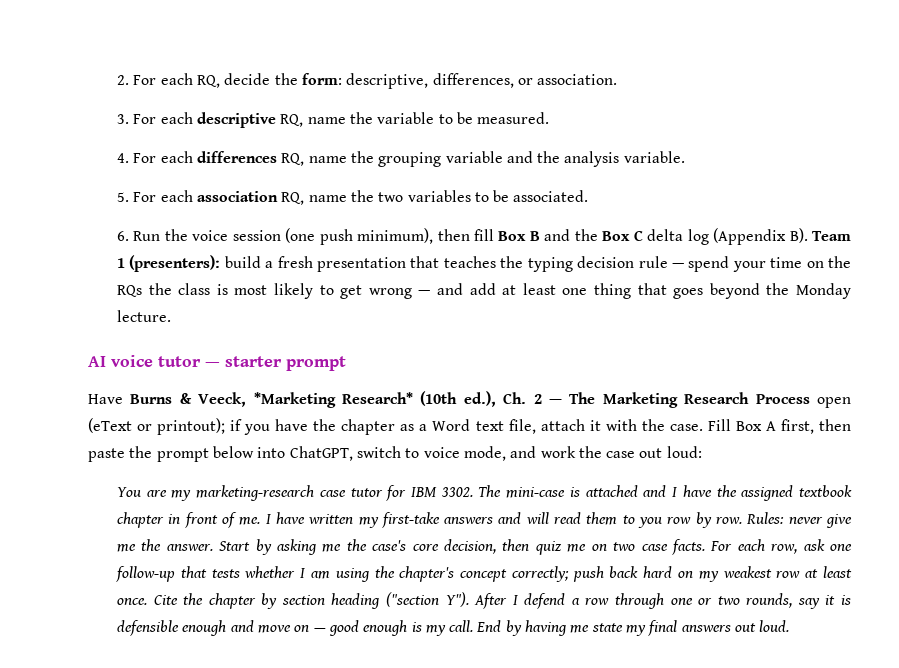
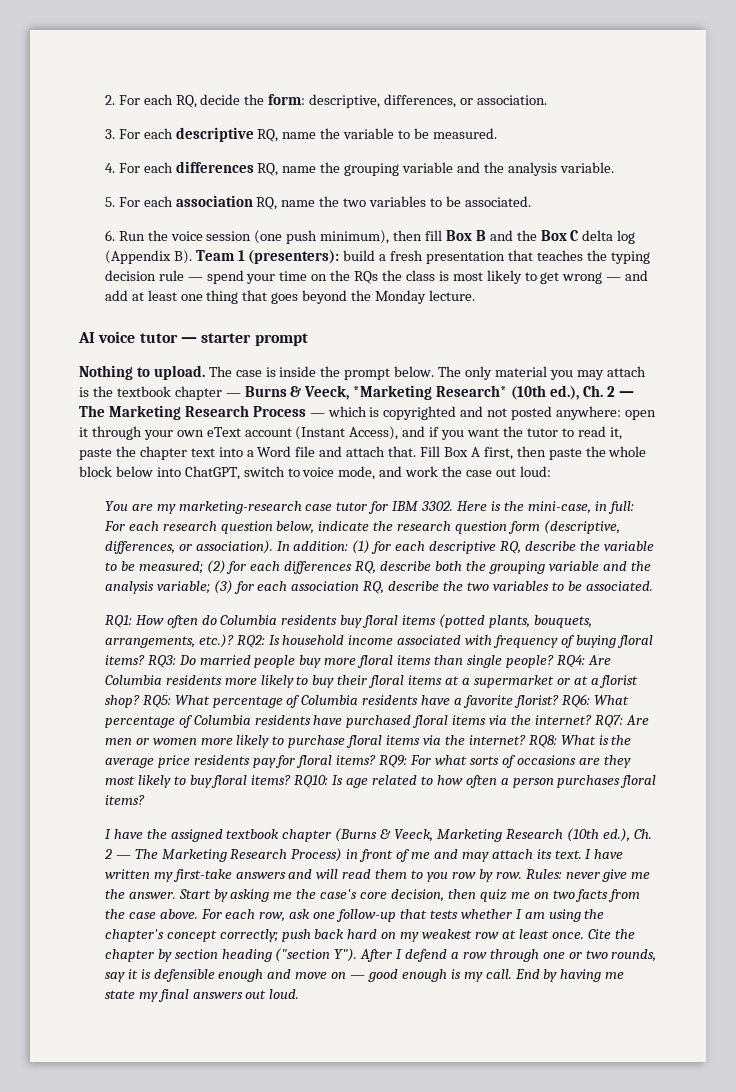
- Have Burns & Veeck, *Marketing Research* (10th ed.), Ch. 2 — The Marketing Research Process open (eText or printout); if you have the chapter as a Word text file, attach it with the case.
+ Nothing to upload. The case is inside the prompt below. The only material you may attach is the textbook chapter — Burns & Veeck, *Marketing Research* (10th ed.), Ch. 2 — The Marketing Research Process — which is copyrighted and not posted anywhere: open it through your own eText account (Instant Access), and if you want the tutor to read it, paste the chapter text into a Word file and attach that.
- Fill Box A first, then paste the prompt below into ChatGPT, switch to voice mode, and work the case out loud:
+ Fill Box A first, then paste the whole block below into ChatGPT, switch to voice mode, and work the case out loud:
- The mini-case is attached and I have the assigned textbook chapter in front of me.
+ Here is the mini-case, in full: For each research question below, indicate the research question form (descriptive, differences, or association). In addition: (1) for each descriptive RQ, describe the variable to be measured; (2) for each differences RQ, describe both the grouping variable and the analysis variable; (3) for each association RQ, describe the two variables to be associated.
+ RQ1: How often do Columbia residents buy floral items (potted plants, bouquets, arrangements, etc.)? RQ2: Is household income associated with frequency of buying floral items? RQ3: Do married people buy more floral items than single people? RQ4: Are Columbia residents more likely to buy their floral items at a supermarket or at a florist shop? RQ5: What percentage of Columbia residents have a favorite florist? RQ6: What percentage of Columbia residents have purchased floral items via the internet? RQ7: Are men or women more likely to purchase floral items via the internet? RQ8: What is the average price residents pay for floral items? RQ9: For what sorts of occasions are they most likely to buy floral items? RQ10: Is age related to how often a person purchases floral items?
+ I have the assigned textbook chapter (Burns & Veeck, Marketing Research (10th ed.), Ch. 2 — The Marketing Research Process) in front of me and may attach its text.
- Start by asking me the case's core decision, then quiz me on two case facts.
+ Start by asking me the case's core decision, then quiz me on two facts from the case above.

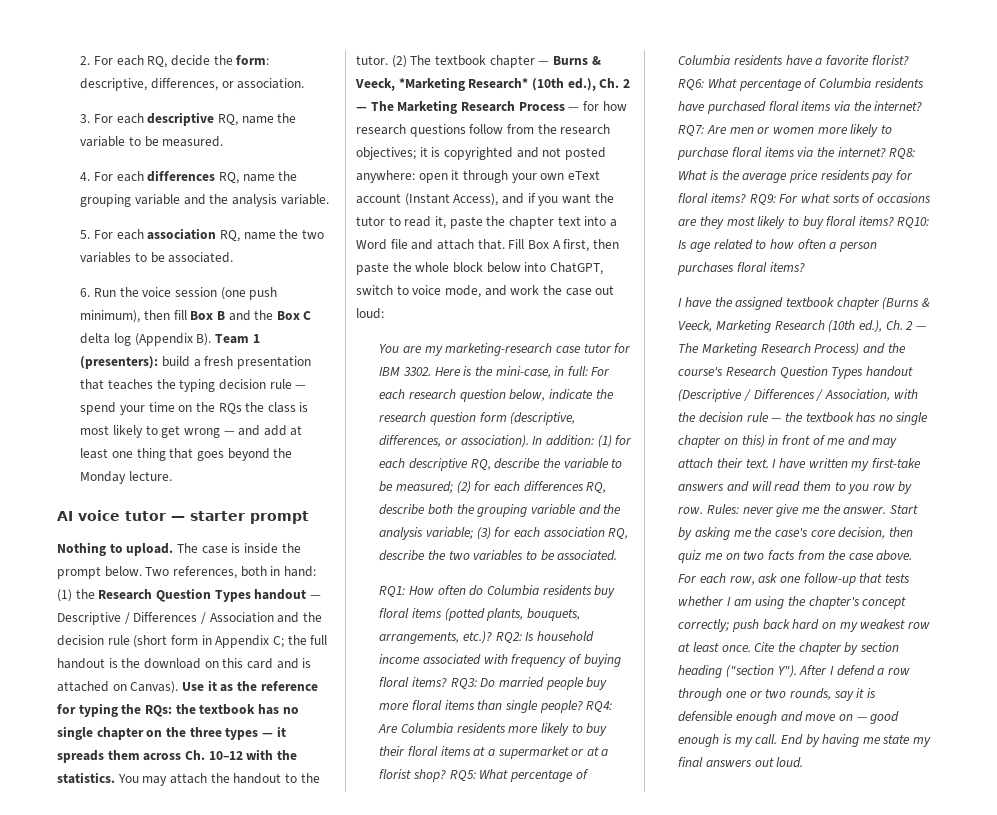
- The only material you may attach is the textbook chapter — Burns & Veeck, *Marketing Research* (10th ed.), Ch. 2 — The Marketing Research Process — which is copyrighted and not posted anywhere: open it through your own eText account (Instant Access), and if you want the tutor to read it, paste the chapter text into a Word file and attach that.
+ Two references, both in hand: (1) the Research Question Types handout — Descriptive / Differences / Association and the decision rule (short form in Appendix C; the full handout is the download on this card and is attached on Canvas). Use it as the reference for typing the RQs: the textbook has no single chapter on the three types — it spreads them across Ch. 10–12 with the statistics. You may attach the handout to the tutor. (2) The textbook chapter — Burns & Veeck, *Marketing Research* (10th ed.), Ch. 2 — The Marketing Research Process — for how research questions follow from the research objectives; it is copyrighted and not posted anywhere: open it through your own eText account (Instant Access), and if you want the tutor to read it, paste the chapter text into a Word file and attach that.
- I have the assigned textbook chapter (Burns & Veeck, Marketing Research (10th ed.), Ch. 2 — The Marketing Research Process) in front of me and may attach its text.
+ I have the assigned textbook chapter (Burns & Veeck, Marketing Research (10th ed.), Ch. 2 — The Marketing Research Process) and the course's Research Question Types handout (Descriptive / Differences / Association, with the decision rule — the textbook has no single chapter on this) in front of me and may attach their text.

